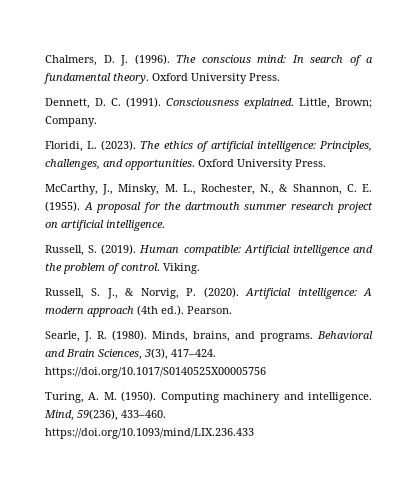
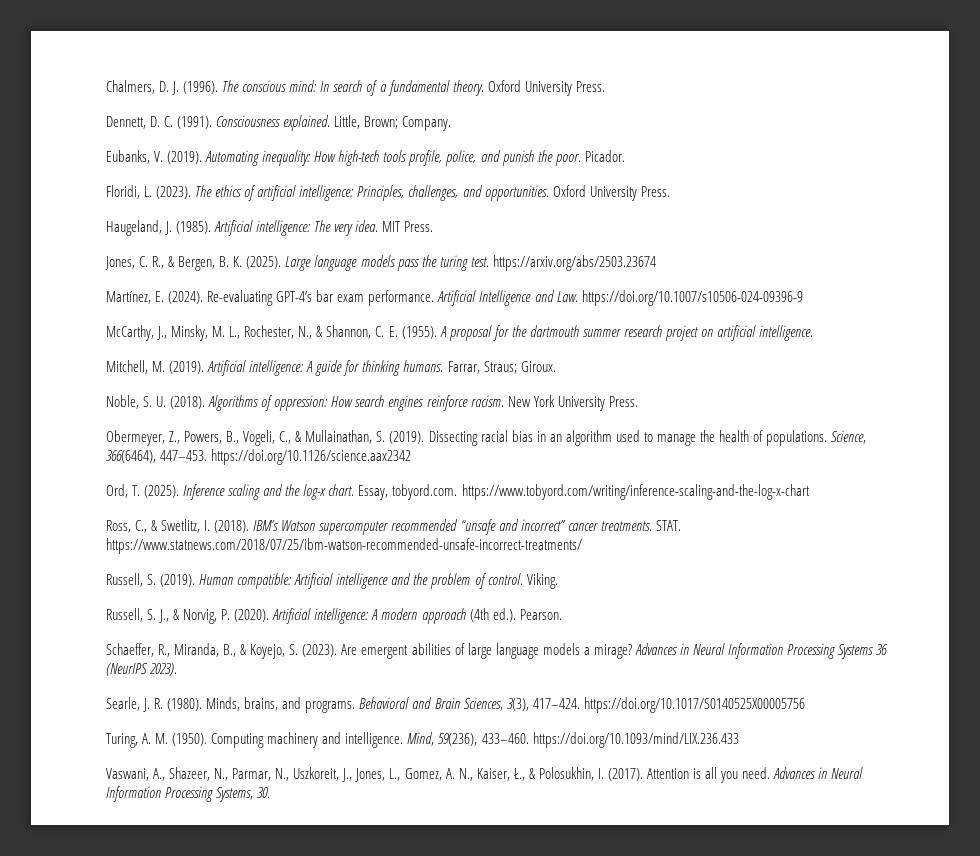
+ Eubanks, V. (2019). Automating inequality: How high-tech tools profile, police, and punish the poor. Picador.
+ Haugeland, J. (1985). Artificial intelligence: The very idea. MIT Press.
+ Jones, C. R., & Bergen, B. K. (2025). Large language models pass the turing test. https://arxiv.org/abs/2503.23674
+ Martínez, E. (2024). Re-evaluating GPT-4’s bar exam performance. Artificial Intelligence and Law. https://doi.org/10.1007/s10506-024-09396-9
+ Mitchell, M. (2019). Artificial intelligence: A guide for thinking humans. Farrar, Straus; Giroux.
+ Noble, S. U. (2018). Algorithms of oppression: How search engines reinforce racism. New York University Press.
+ Obermeyer, Z., Powers, B., Vogeli, C., & Mullainathan, S. (2019). Dissecting racial bias in an algorithm used to manage the health of populations. Science, 366(6464), 447–453. https://doi.org/10.1126/science.aax2342
+ Ord, T. (2025). Inference scaling and the log-x chart. Essay, tobyord.com. https://www.tobyord.com/writing/inference-scaling-and-the-log-x-chart
+ Ross, C., & Swetlitz, I. (2018). IBM’s Watson supercomputer recommended “unsafe and incorrect” cancer treatments. STAT. https://www.statnews.com/2018/07/25/ibm-watson-recommended-unsafe-incorrect-treatments/
+ Schaeffer, R., Miranda, B., & Koyejo, S. (2023). Are emergent abilities of large language models a mirage? Advances in Neural Information Processing Systems 36 (NeurIPS 2023).
+ Vaswani, A., Shazeer, N., Parmar, N., Uszkoreit, J., Jones, L., Gomez, A. N., Kaiser, Ł., & Polosukhin, I. (2017). Attention is all you need. Advances in Neural Information Processing Systems, 30.

